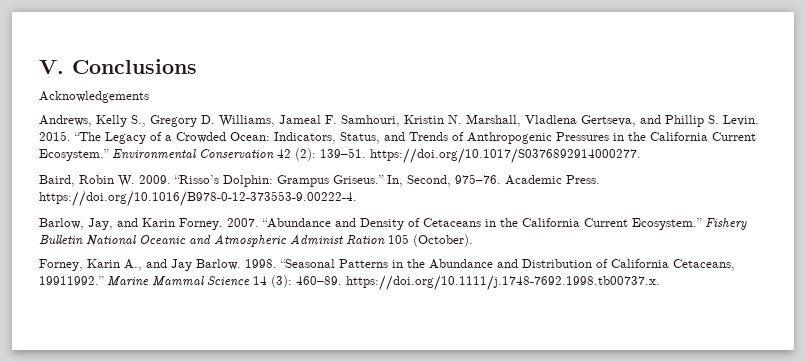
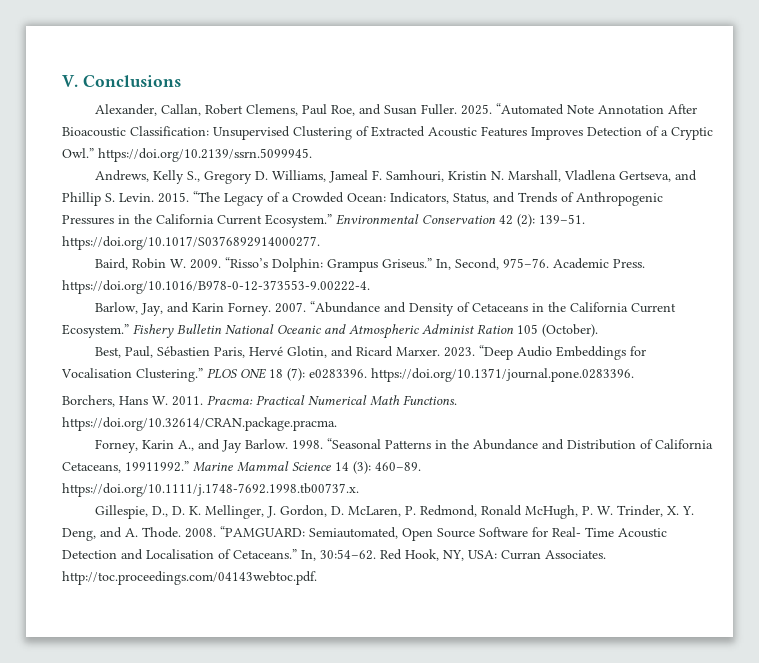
- Acknowledgements
+ Alexander, Callan, Robert Clemens, Paul Roe, and Susan Fuller. 2025. “Automated Note Annotation After Bioacoustic Classification: Unsupervised Clustering of Extracted Acoustic Features Improves Detection of a Cryptic Owl.” https://doi.org/10.2139/ssrn.5099945.
+ Best, Paul, Sébastien Paris, Hervé Glotin, and Ricard Marxer. 2023. “Deep Audio Embeddings for Vocalisation Clustering.” PLOS ONE 18 (7): e0283396. https://doi.org/10.1371/journal.pone.0283396.
+ Borchers, Hans W. 2011. Pracma: Practical Numerical Math Functions. https://doi.org/10.32614/CRAN.package.pracma.
+ Gillespie, D., D. K. Mellinger, J. Gordon, D. McLaren, P. Redmond, Ronald McHugh, P. W. Trinder, X. Y. Deng, and A. Thode. 2008. “PAMGUARD: Semiautomated, Open Source Software for Real- Time Acoustic Detection and Localisation of Cetaceans.” In, 30:54–62. Red Hook, NY, USA: Curran Associates. http://toc.proceedings.com/04143webtoc.pdf.

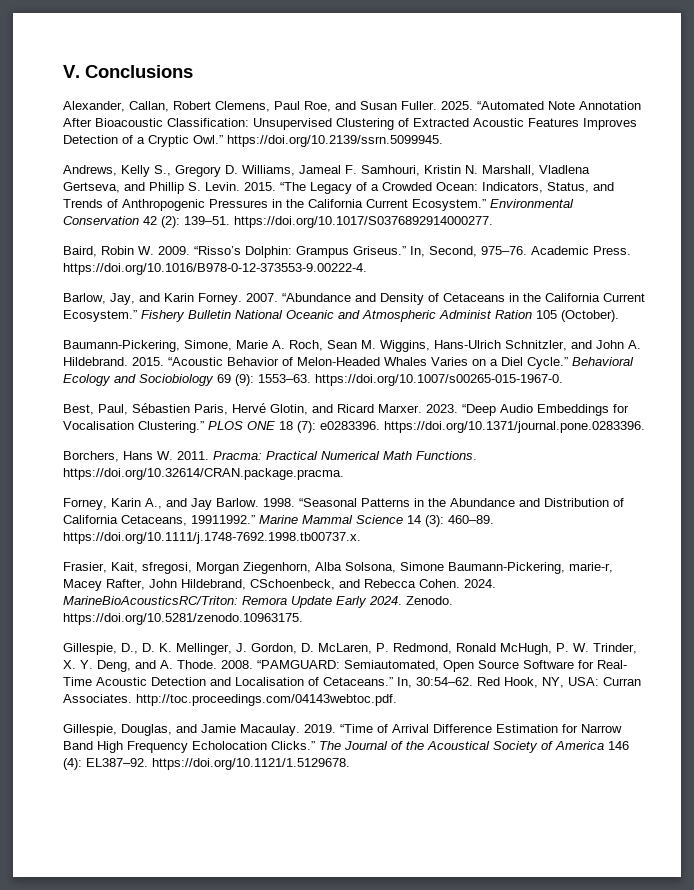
+ Baumann-Pickering, Simone, Marie A. Roch, Sean M. Wiggins, Hans-Ulrich Schnitzler, and John A. Hildebrand. 2015. “Acoustic Behavior of Melon-Headed Whales Varies on a Diel Cycle.” Behavioral Ecology and Sociobiology 69 (9): 1553–63. https://doi.org/10.1007/s00265-015-1967-0.
+ Frasier, Kait, sfregosi, Morgan Ziegenhorn, Alba Solsona, Simone Baumann-Pickering, marie-r, Macey Rafter, John Hildebrand, CSchoenbeck, and Rebecca Cohen. 2024. MarineBioAcousticsRC/Triton: Remora Update Early 2024. Zenodo. https://doi.org/10.5281/zenodo.10963175.
+ Gillespie, Douglas, and Jamie Macaulay. 2019. “Time of Arrival Difference Estimation for Narrow Band High Frequency Echolocation Clicks.” The Journal of the Acoustical Society of America 146 (4): EL387–92. https://doi.org/10.1121/1.5129678.

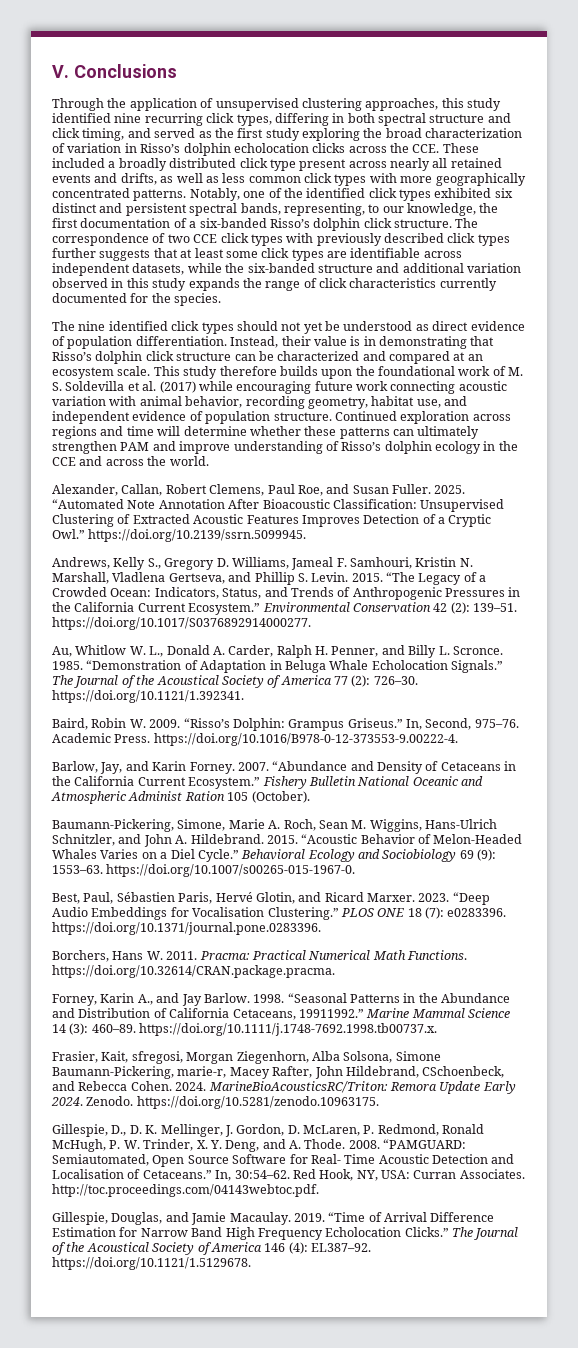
+ Through the application of unsupervised clustering approaches, this study identified nine recurring click types, differing in both spectral structure and click timing, and served as the first study exploring the broad characterization of variation in Risso’s dolphin echolocation clicks across the CCE. These included a broadly distributed click type present across nearly all retained events and drifts, as well as less common click types with more geographically concentrated patterns. Notably, one of the identified click types exhibited six distinct and persistent spectral bands, representing, to our knowledge, the first documentation of a six-banded Risso’s dolphin click structure. The correspondence of two CCE click types with previously described click types further suggests that at least some click types are identifiable across independent datasets, while the six-banded structure and additional variation observed in this study expands the range of click characteristics currently documented for the species.
+ The nine identified click types should not yet be understood as direct evidence of population differentiation. Instead, their value is in demonstrating that Risso’s dolphin click structure can be characterized and compared at an ecosystem scale. This study therefore builds upon the foundational work of M. S. Soldevilla et al. (2017) while encouraging future work connecting acoustic variation with animal behavior, recording geometry, habitat use, and independent evidence of population structure. Continued exploration across regions and time will determine whether these patterns can ultimately strengthen PAM and improve understanding of Risso’s dolphin ecology in the CCE and across the world.
+ Au, Whitlow W. L., Donald A. Carder, Ralph H. Penner, and Billy L. Scronce. 1985. “Demonstration of Adaptation in Beluga Whale Echolocation Signals.” The Journal of the Acoustical Society of America 77 (2): 726–30. https://doi.org/10.1121/1.392341.

